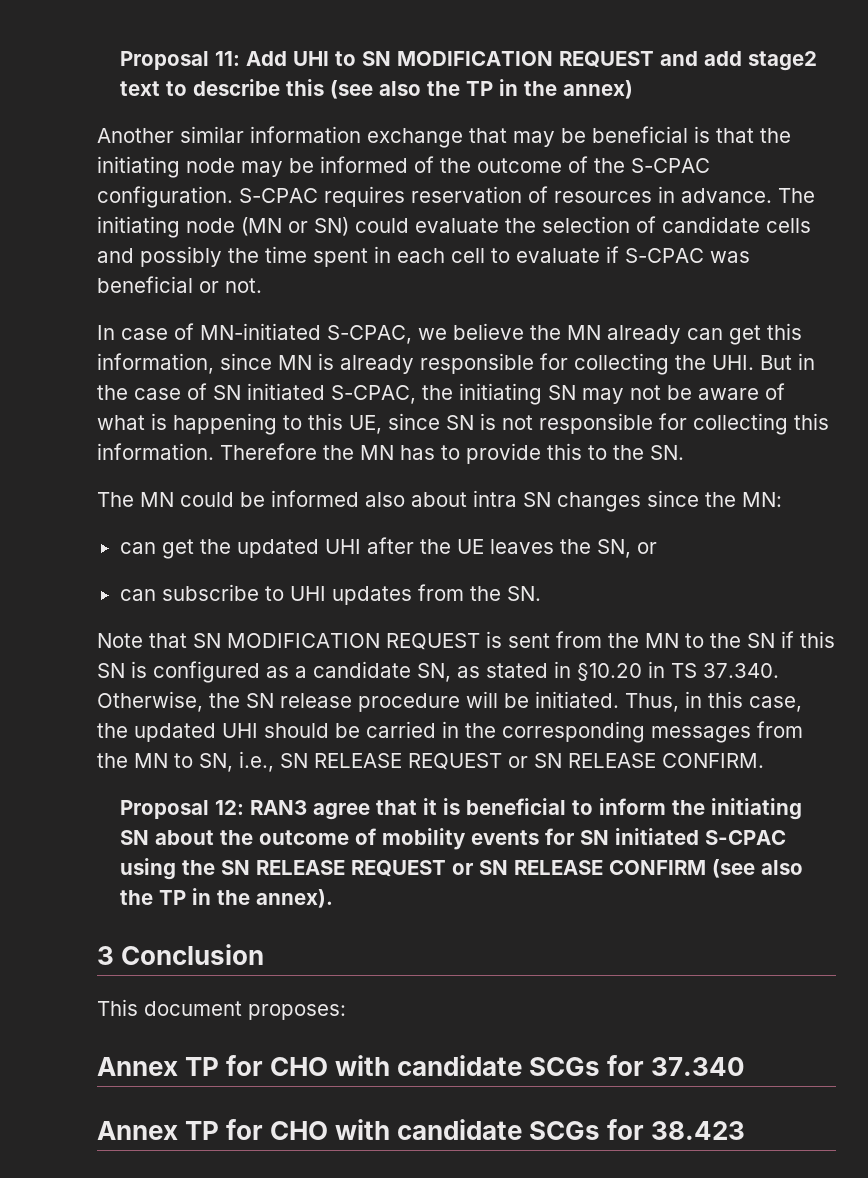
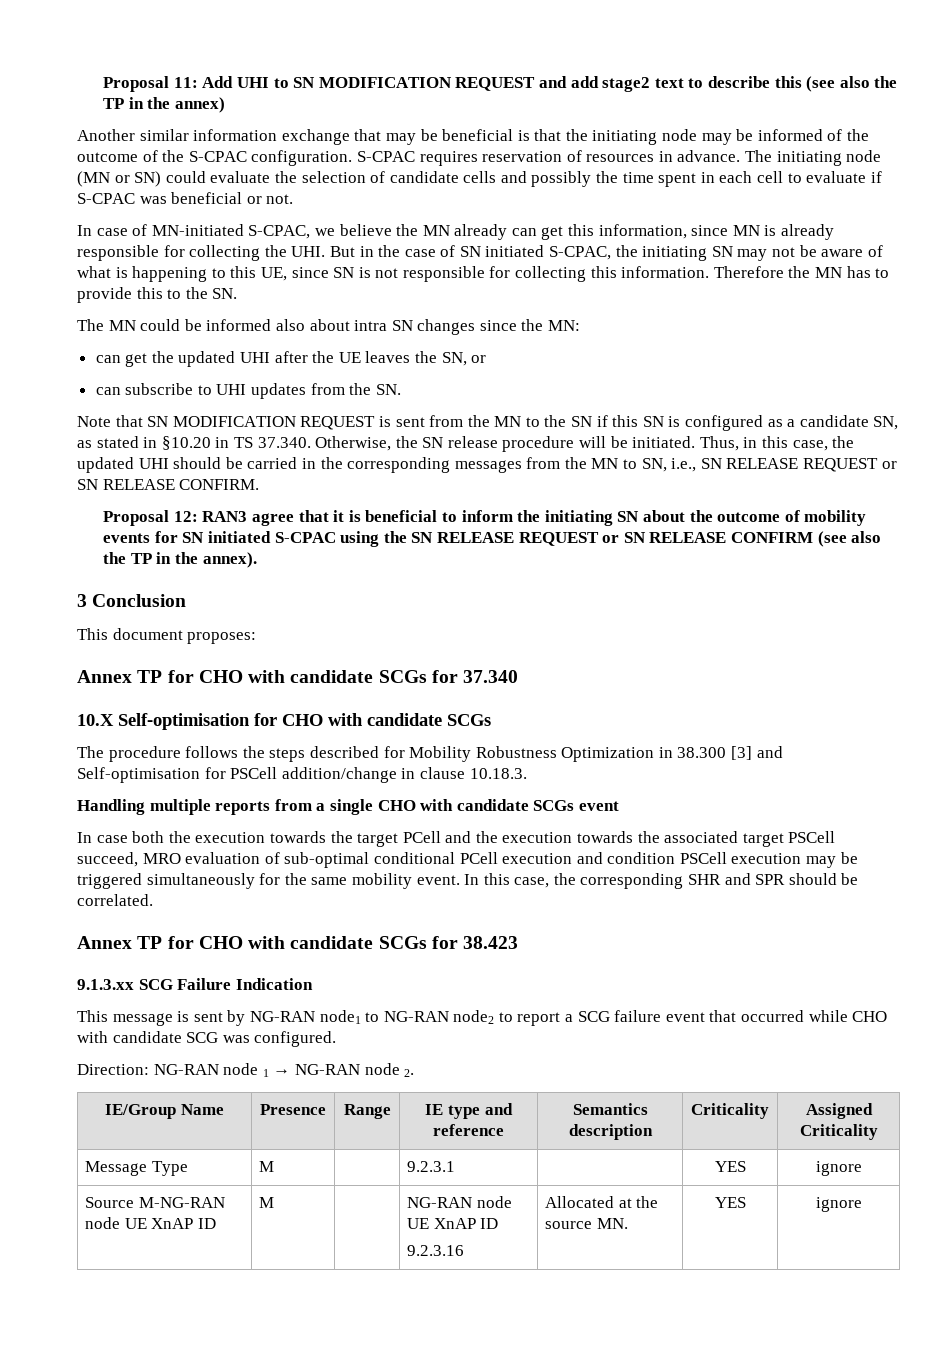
+ 10.X Self-optimisation for CHO with candidate SCGs
+ The procedure follows the steps described for Mobility Robustness Optimization in 38.300 [3] and Self-optimisation for PSCell addition/change in clause 10.18.3.
+ Handling multiple reports from a single CHO with candidate SCGs event
+ In case both the execution towards the target PCell and the execution towards the associated target PSCell succeed, MRO evaluation of sub-optimal conditional PCell execution and condition PSCell execution may be triggered simultaneously for the same mobility event. In this case, the corresponding SHR and SPR should be correlated.
+ 9.1.3.xx SCG Failure Indication
+ This message is sent by NG-RAN node1 to NG-RAN node2 to report a SCG failure event that occurred while CHO with candidate SCG was configured.
+ Direction: NG-RAN node 1 → NG-RAN node 2.
+ IE/Group Name | Presence | Range | IE type and reference | Semantics description | Criticality | Assigned Criticality
+ Message Type | M | | 9.2.3.1 | | YES | ignore
+ Source M-NG-RAN node UE XnAP ID | M | | NG-RAN node UE XnAP ID
+ 9.2.3.16 | Allocated at the source MN. | YES | ignore

